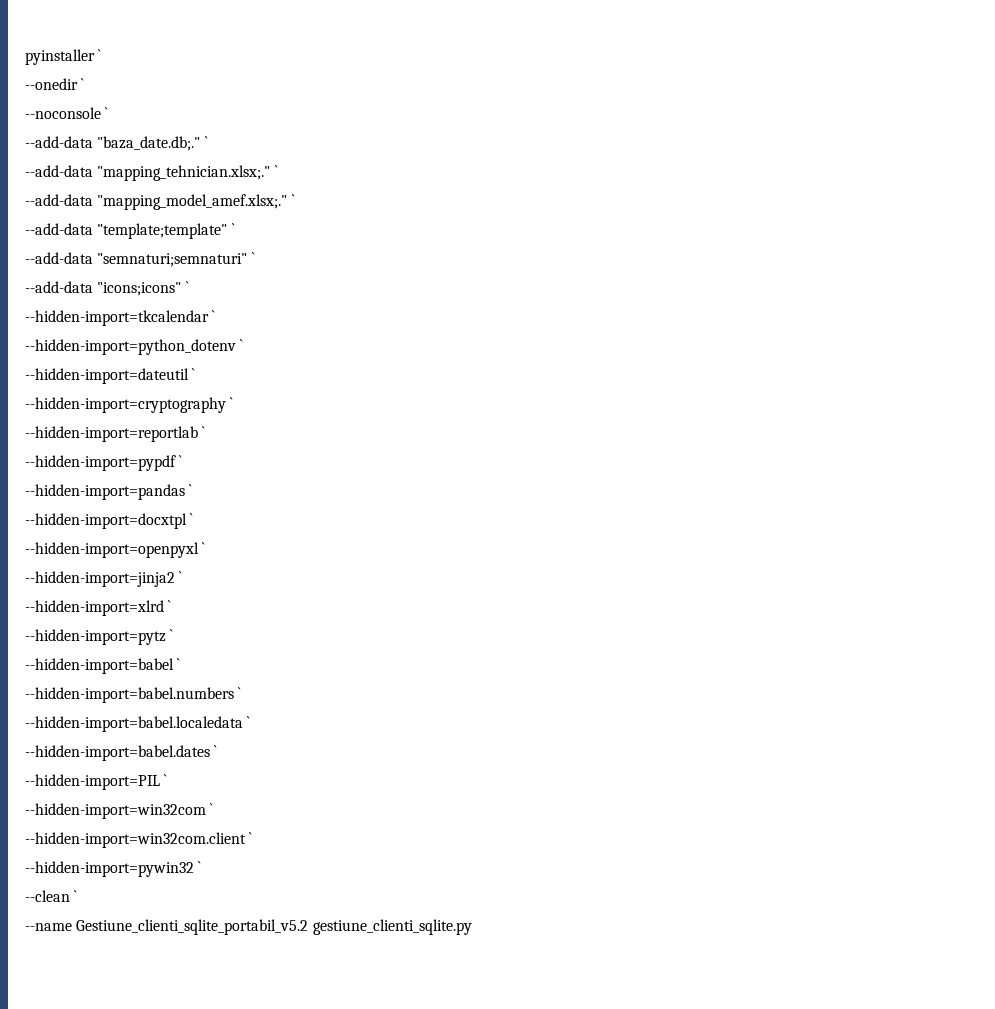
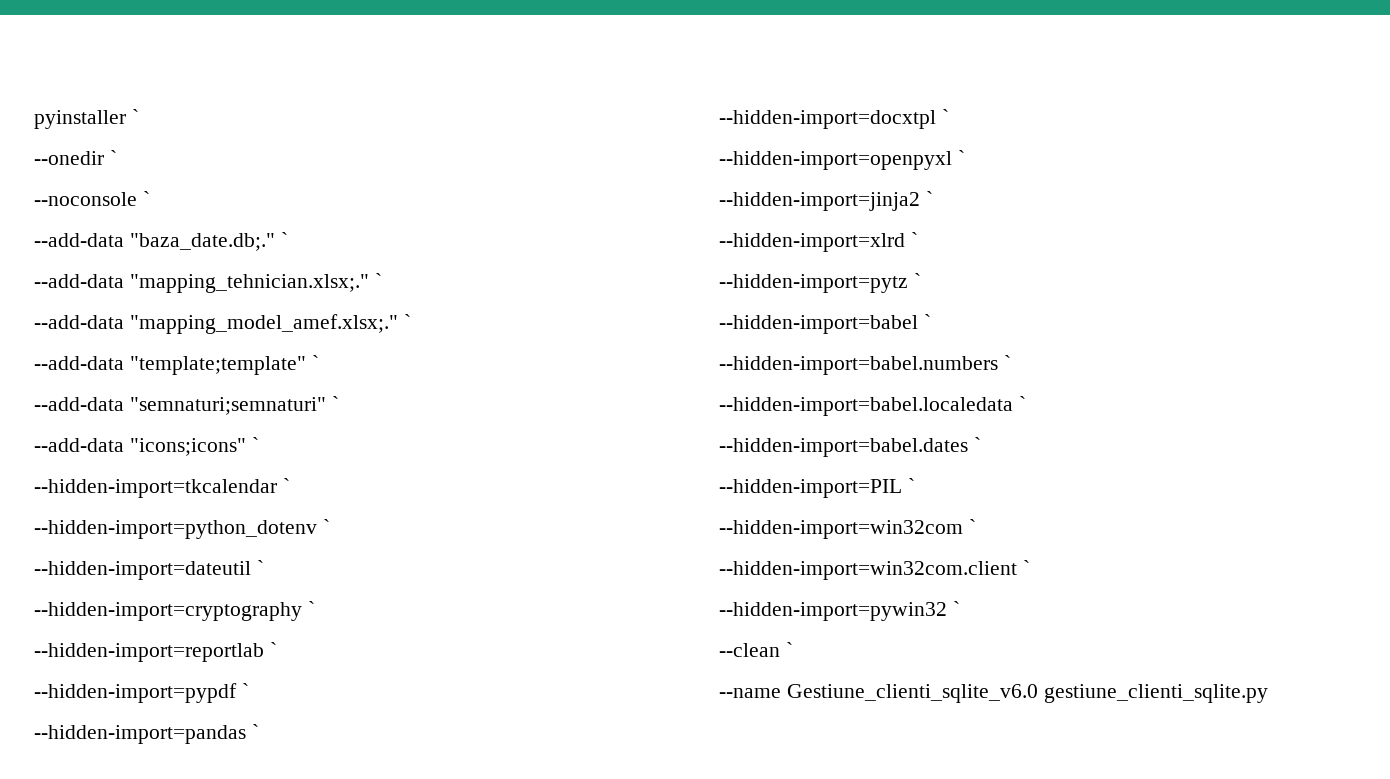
- --name Gestiune_clienti_sqlite_portabil_v5.2 gestiune_clienti_sqlite.py
+ --name Gestiune_clienti_sqlite_v6.0 gestiune_clienti_sqlite.py

